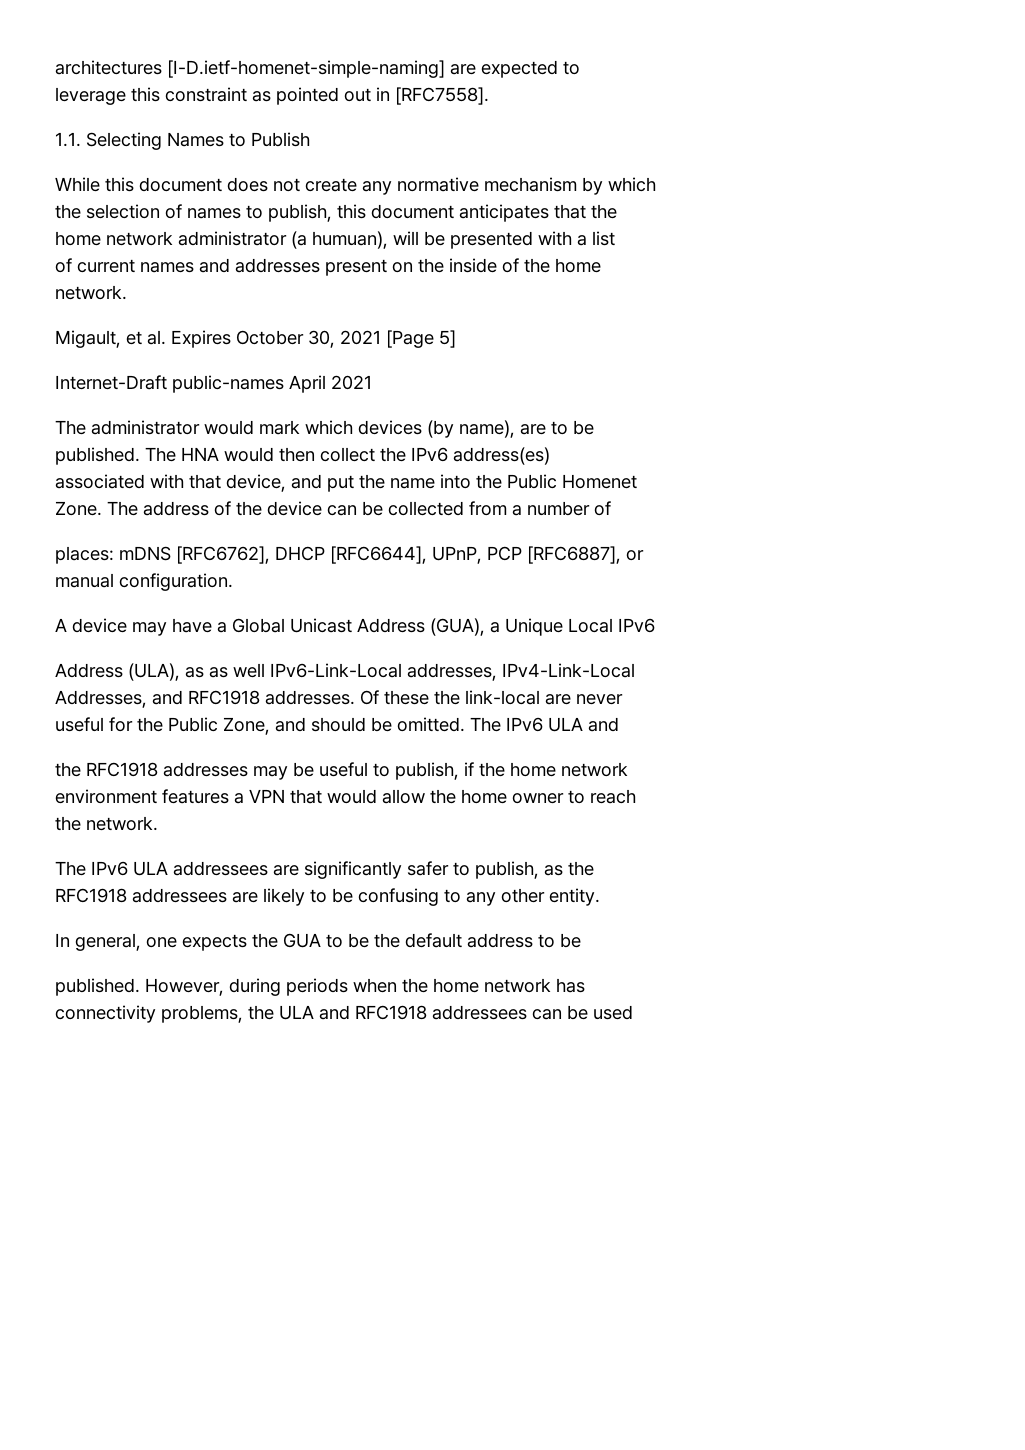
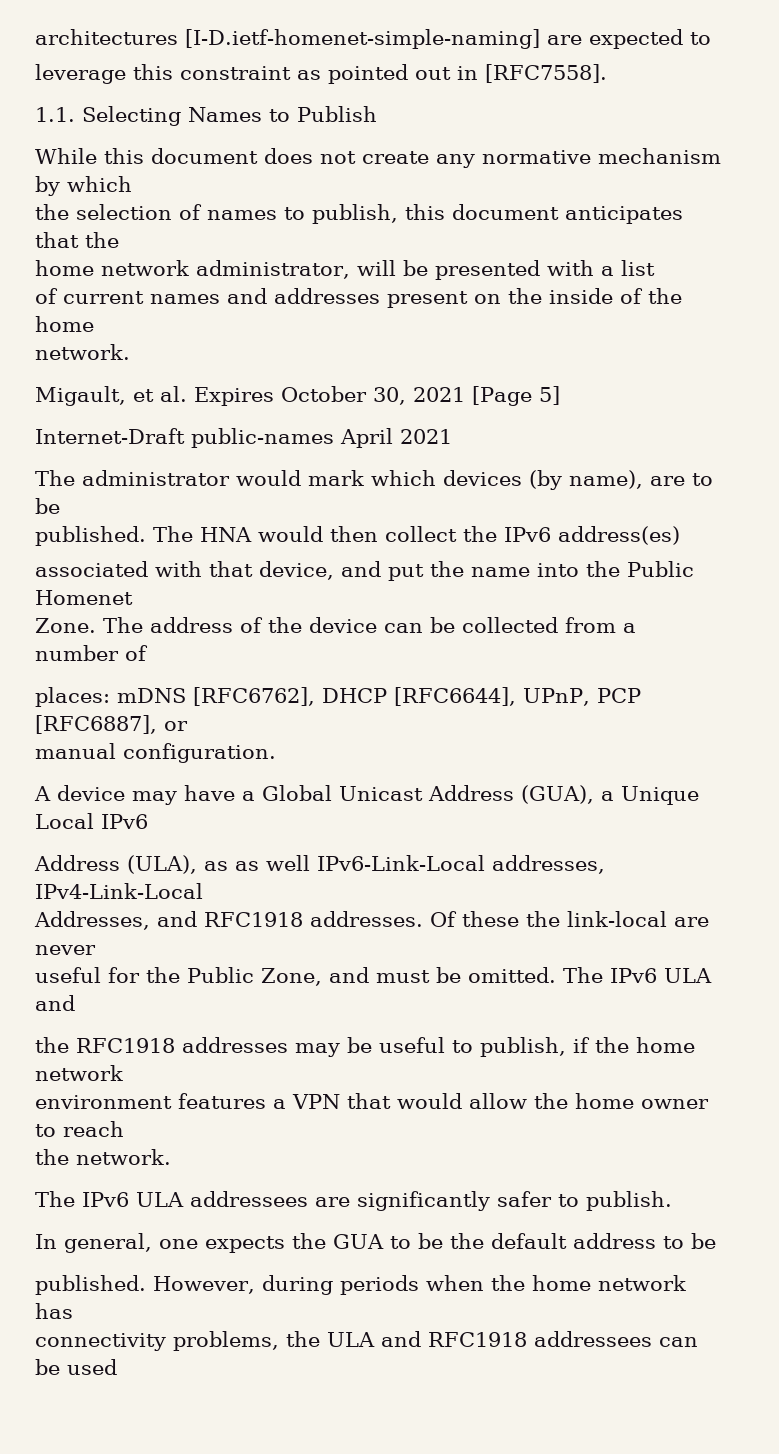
- home network administrator (a humuan), will be presented with a list
+ home network administrator, will be presented with a list
- useful for the Public Zone, and should be omitted.
+ useful for the Public Zone, and must be omitted.
- The IPv6 ULA addressees are significantly safer to publish, as the
- RFC1918 addressees are likely to be confusing to any other entity.
+ The IPv6 ULA addressees are significantly safer to publish.

